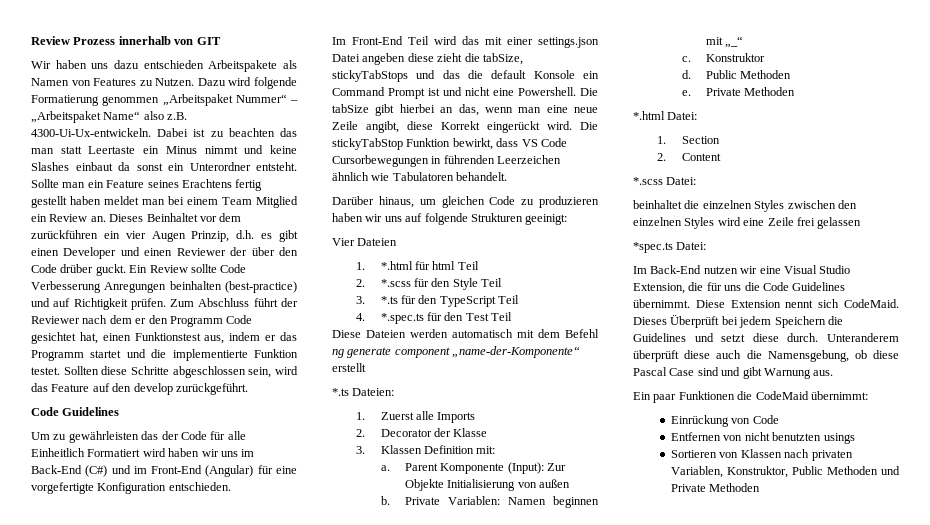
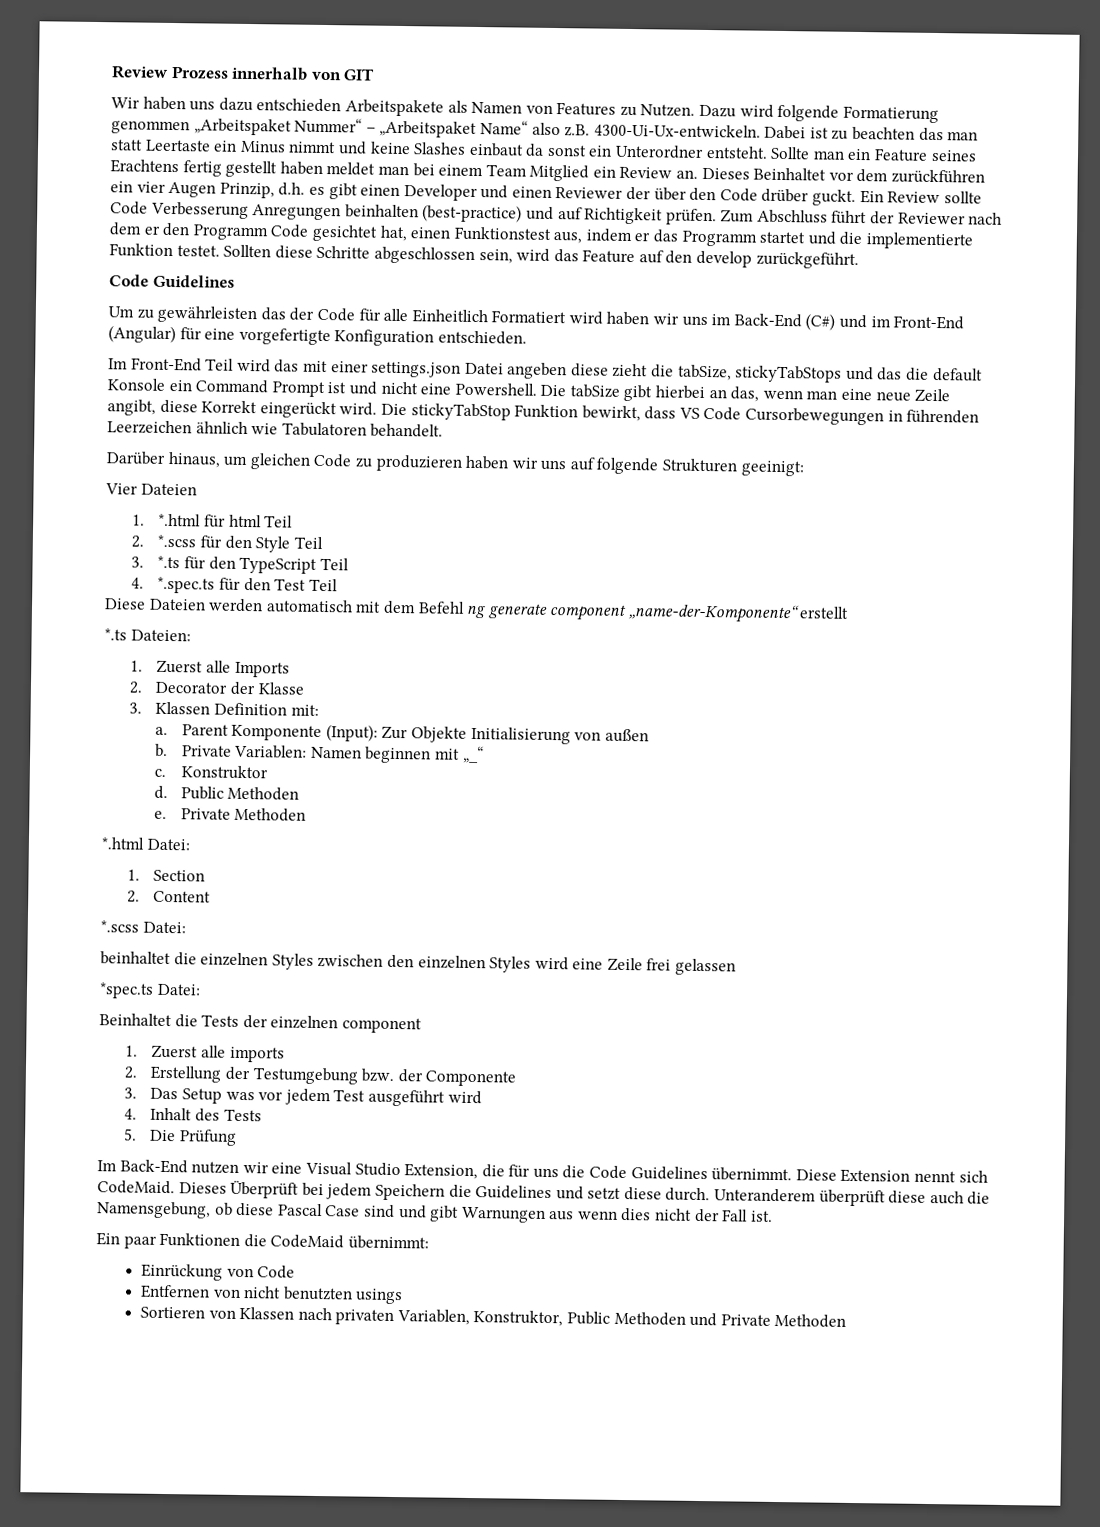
+ Beinhaltet die Tests der einzelnen component
+ 1. Zuerst alle imports
+ 2. Erstellung der Testumgebung bzw. der Componente
+ 3. Das Setup was vor jedem Test ausgeführt wird
+ 4. Inhalt des Tests
+ 5. Die Prüfung
- Unteranderem überprüft diese auch die Namensgebung, ob diese Pascal Case sind und gibt Warnung aus.
+ Unteranderem überprüft diese auch die Namensgebung, ob diese Pascal Case sind und gibt Warnungen aus wenn dies nicht der Fall ist.

